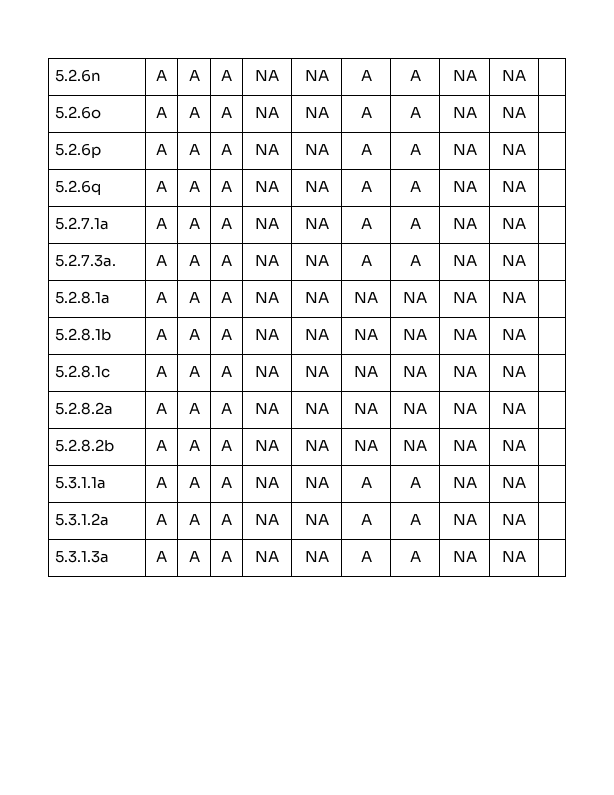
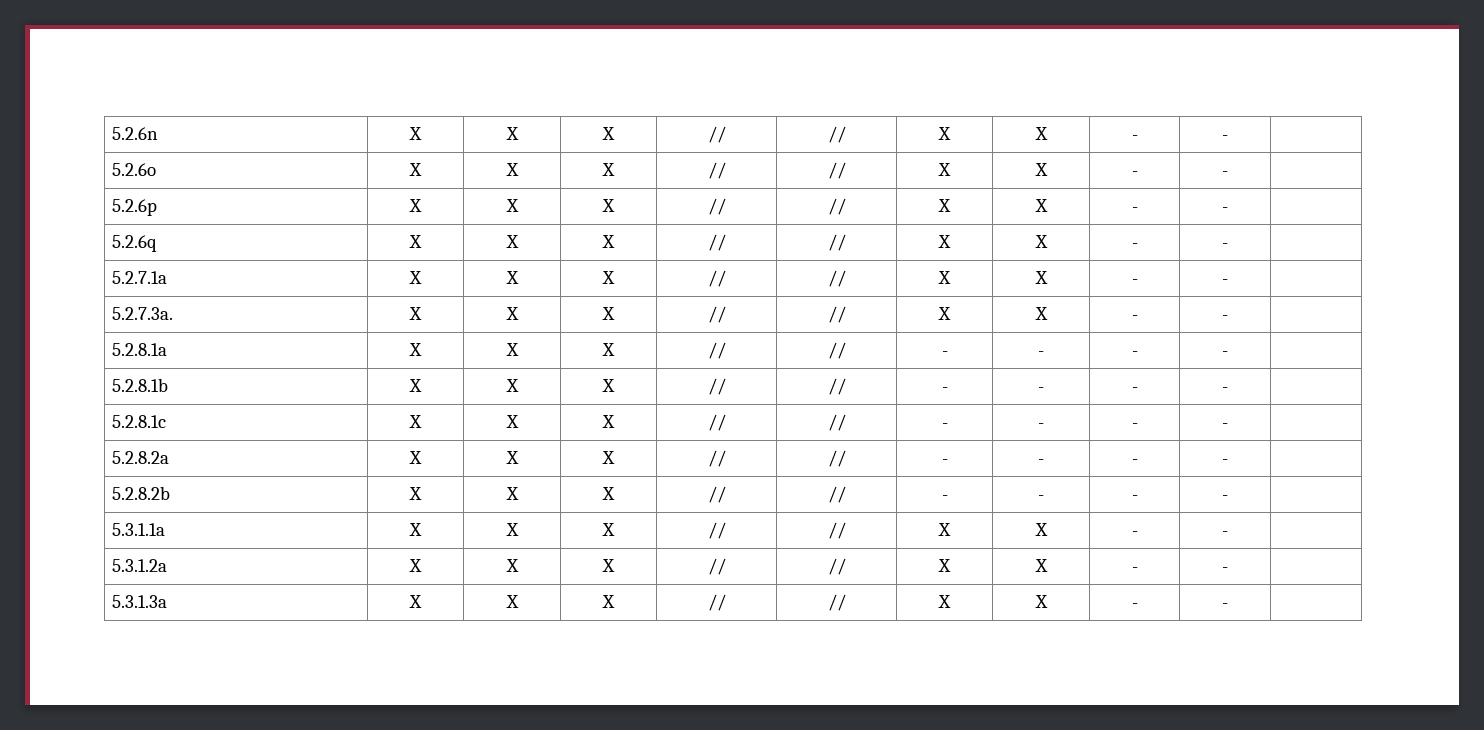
- 5.2.6n | A | A | A | NA | NA | A | A | NA | NA |
- 5.2.6o | A | A | A | NA | NA | A | A | NA | NA |
- 5.2.6p | A | A | A | NA | NA | A | A | NA | NA |
- 5.2.6q | A | A | A | NA | NA | A | A | NA | NA |
- 5.2.7.1a | A | A | A | NA | NA | A | A | NA | NA |
- 5.2.7.3a. | A | A | A | NA | NA | A | A | NA | NA |
- 5.2.8.1a | A | A | A | NA | NA | NA | NA | NA | NA |
- 5.2.8.1b | A | A | A | NA | NA | NA | NA | NA | NA |
- 5.2.8.1c | A | A | A | NA | NA | NA | NA | NA | NA |
- 5.2.8.2a | A | A | A | NA | NA | NA | NA | NA | NA |
- 5.2.8.2b | A | A | A | NA | NA | NA | NA | NA | NA |
- 5.3.1.1a | A | A | A | NA | NA | A | A | NA | NA |
- 5.3.1.2a | A | A | A | NA | NA | A | A | NA | NA |
- 5.3.1.3a | A | A | A | NA | NA | A | A | NA | NA |
+ 5.2.6n | X | X | X | // | // | X | X | - | - |
+ 5.2.6o | X | X | X | // | // | X | X | - | - |
+ 5.2.6p | X | X | X | // | // | X | X | - | - |
+ 5.2.6q | X | X | X | // | // | X | X | - | - |
+ 5.2.7.1a | X | X | X | // | // | X | X | - | - |
+ 5.2.7.3a. | X | X | X | // | // | X | X | - | - |
+ 5.2.8.1a | X | X | X | // | // | - | - | - | - |
+ 5.2.8.1b | X | X | X | // | // | - | - | - | - |
+ 5.2.8.1c | X | X | X | // | // | - | - | - | - |
+ 5.2.8.2a | X | X | X | // | // | - | - | - | - |
+ 5.2.8.2b | X | X | X | // | // | - | - | - | - |
+ 5.3.1.1a | X | X | X | // | // | X | X | - | - |
+ 5.3.1.2a | X | X | X | // | // | X | X | - | - |
+ 5.3.1.3a | X | X | X | // | // | X | X | - | - |

